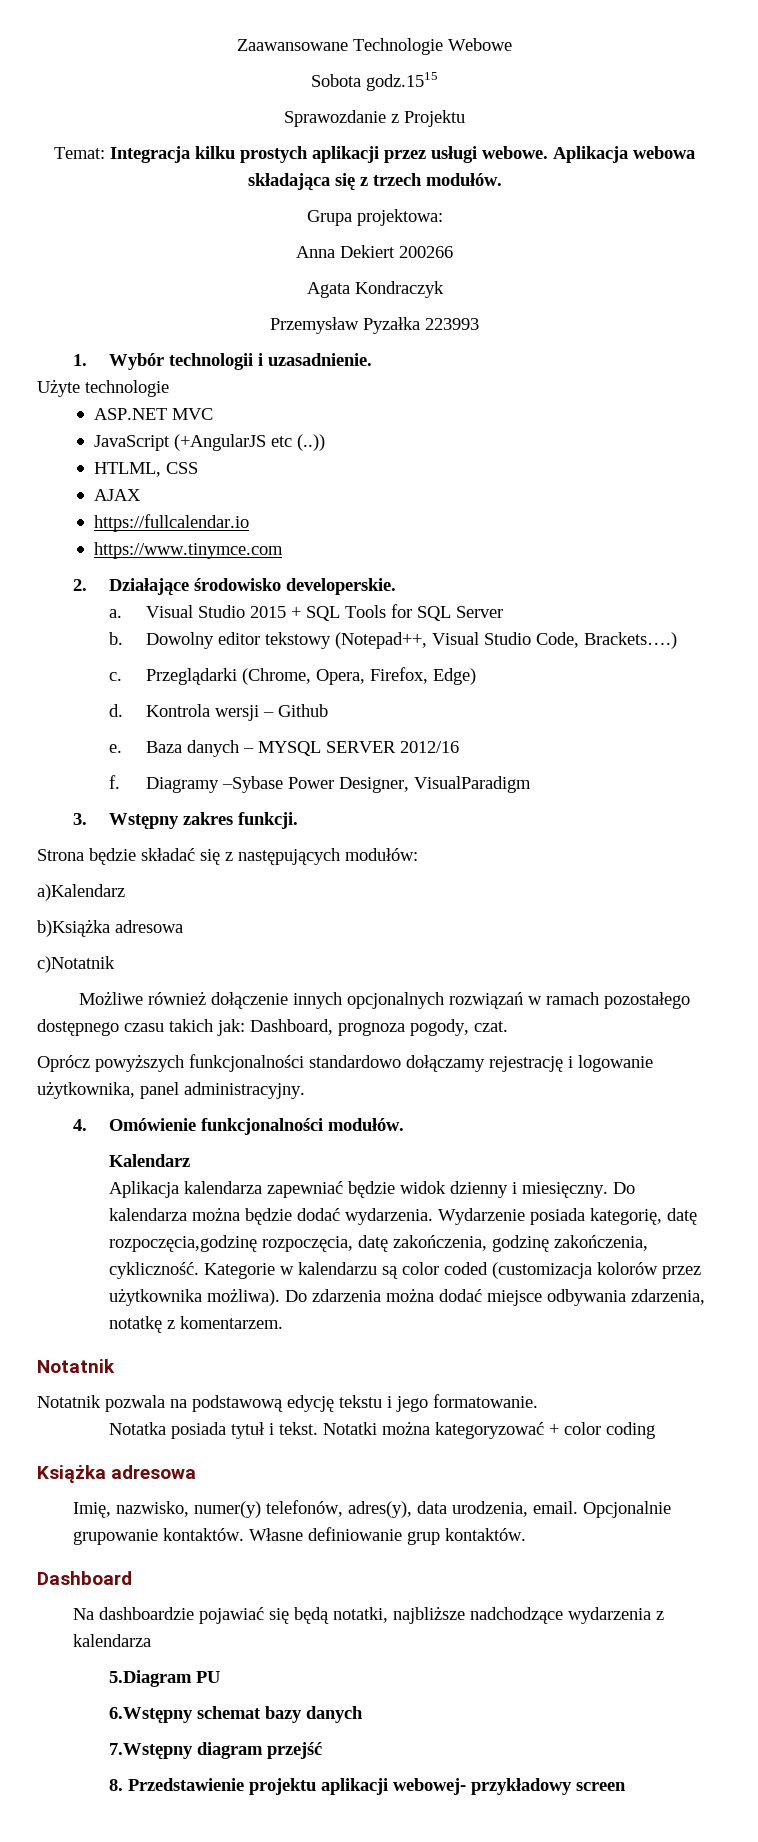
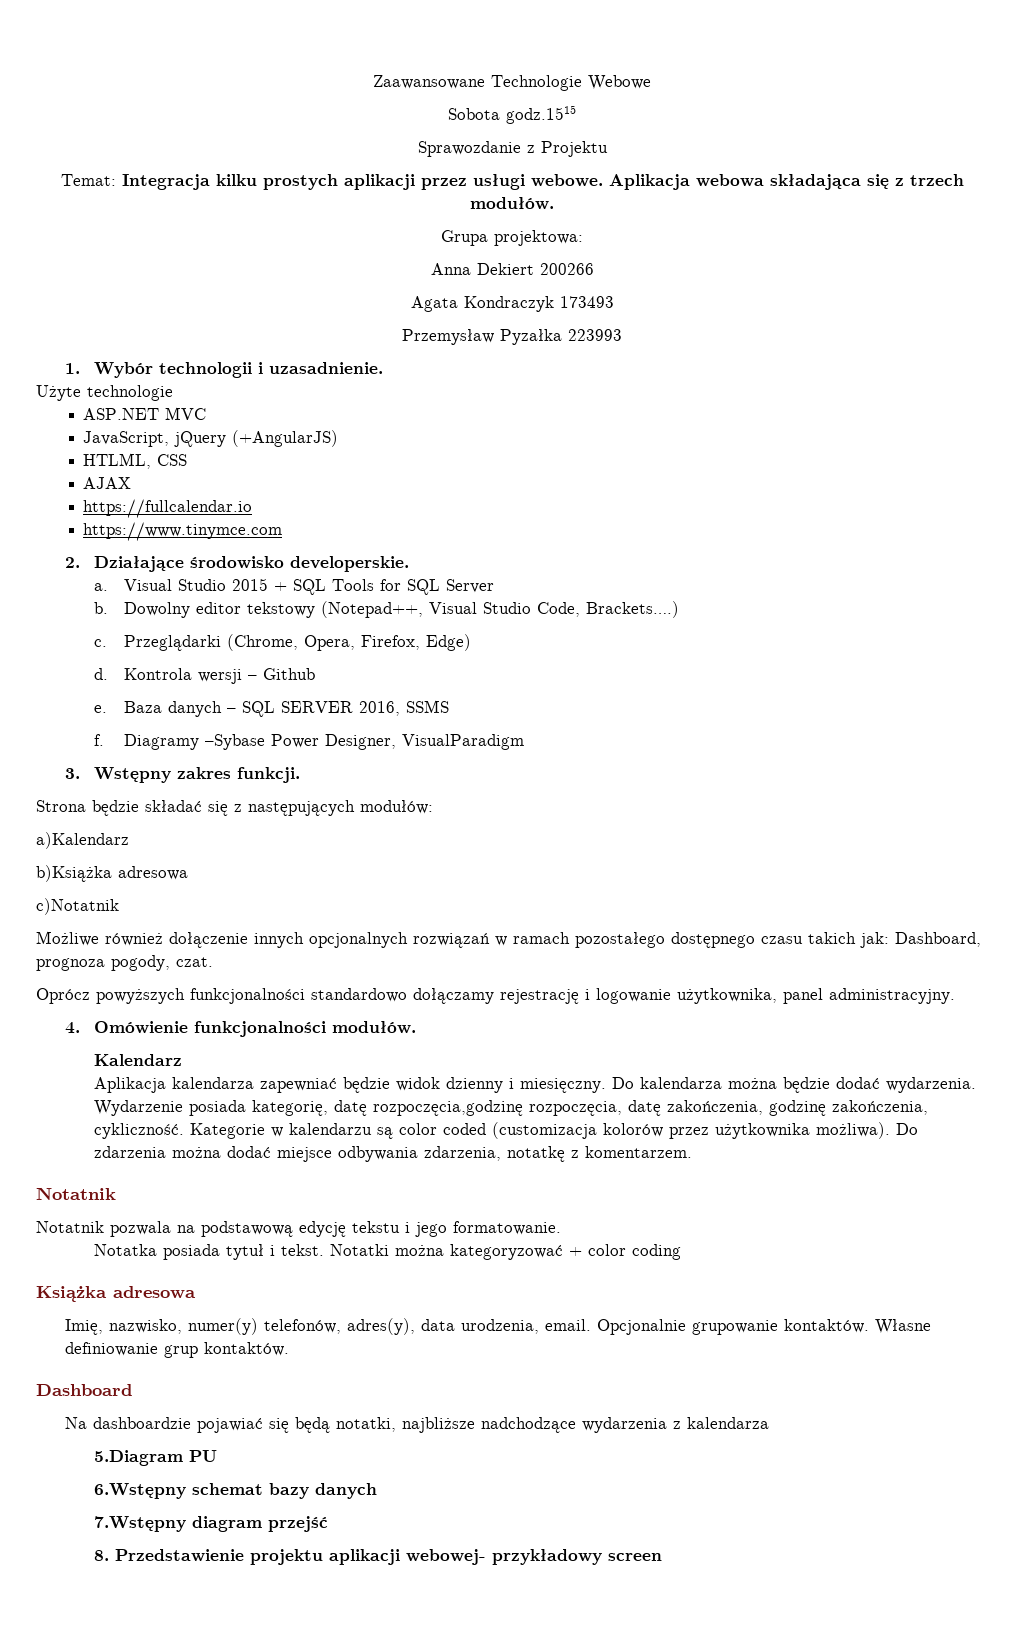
- Agata Kondraczyk
+ Agata Kondraczyk 173493
- JavaScript (+AngularJS etc (..))
+ JavaScript, jQuery (+AngularJS)
- Baza danych – MYSQL SERVER 2012/16
+ Baza danych – SQL SERVER 2016, SSMS

